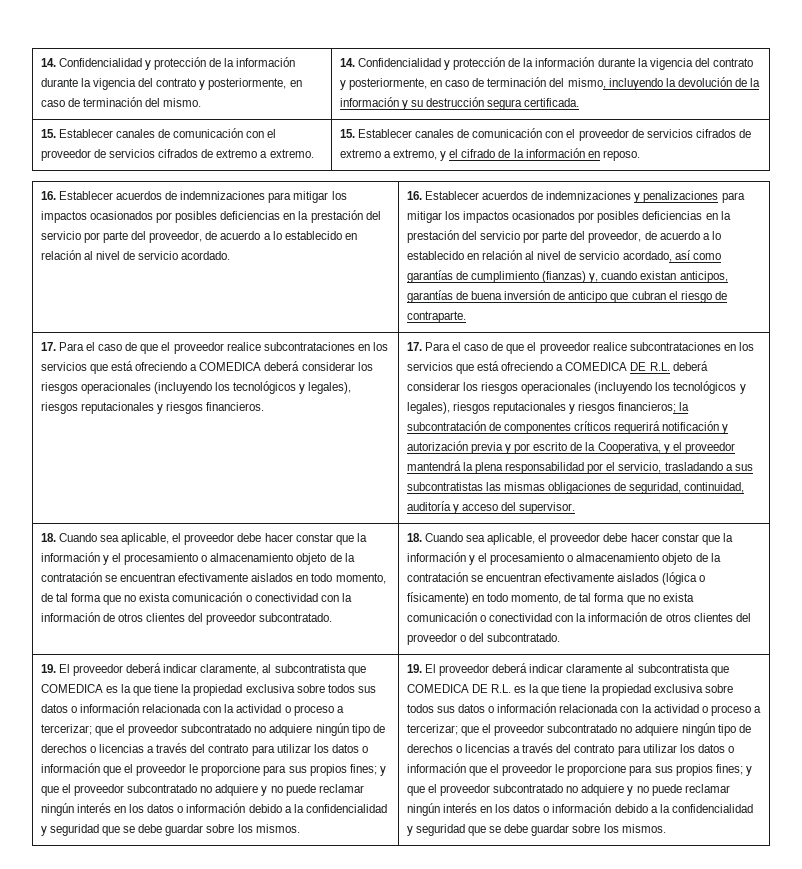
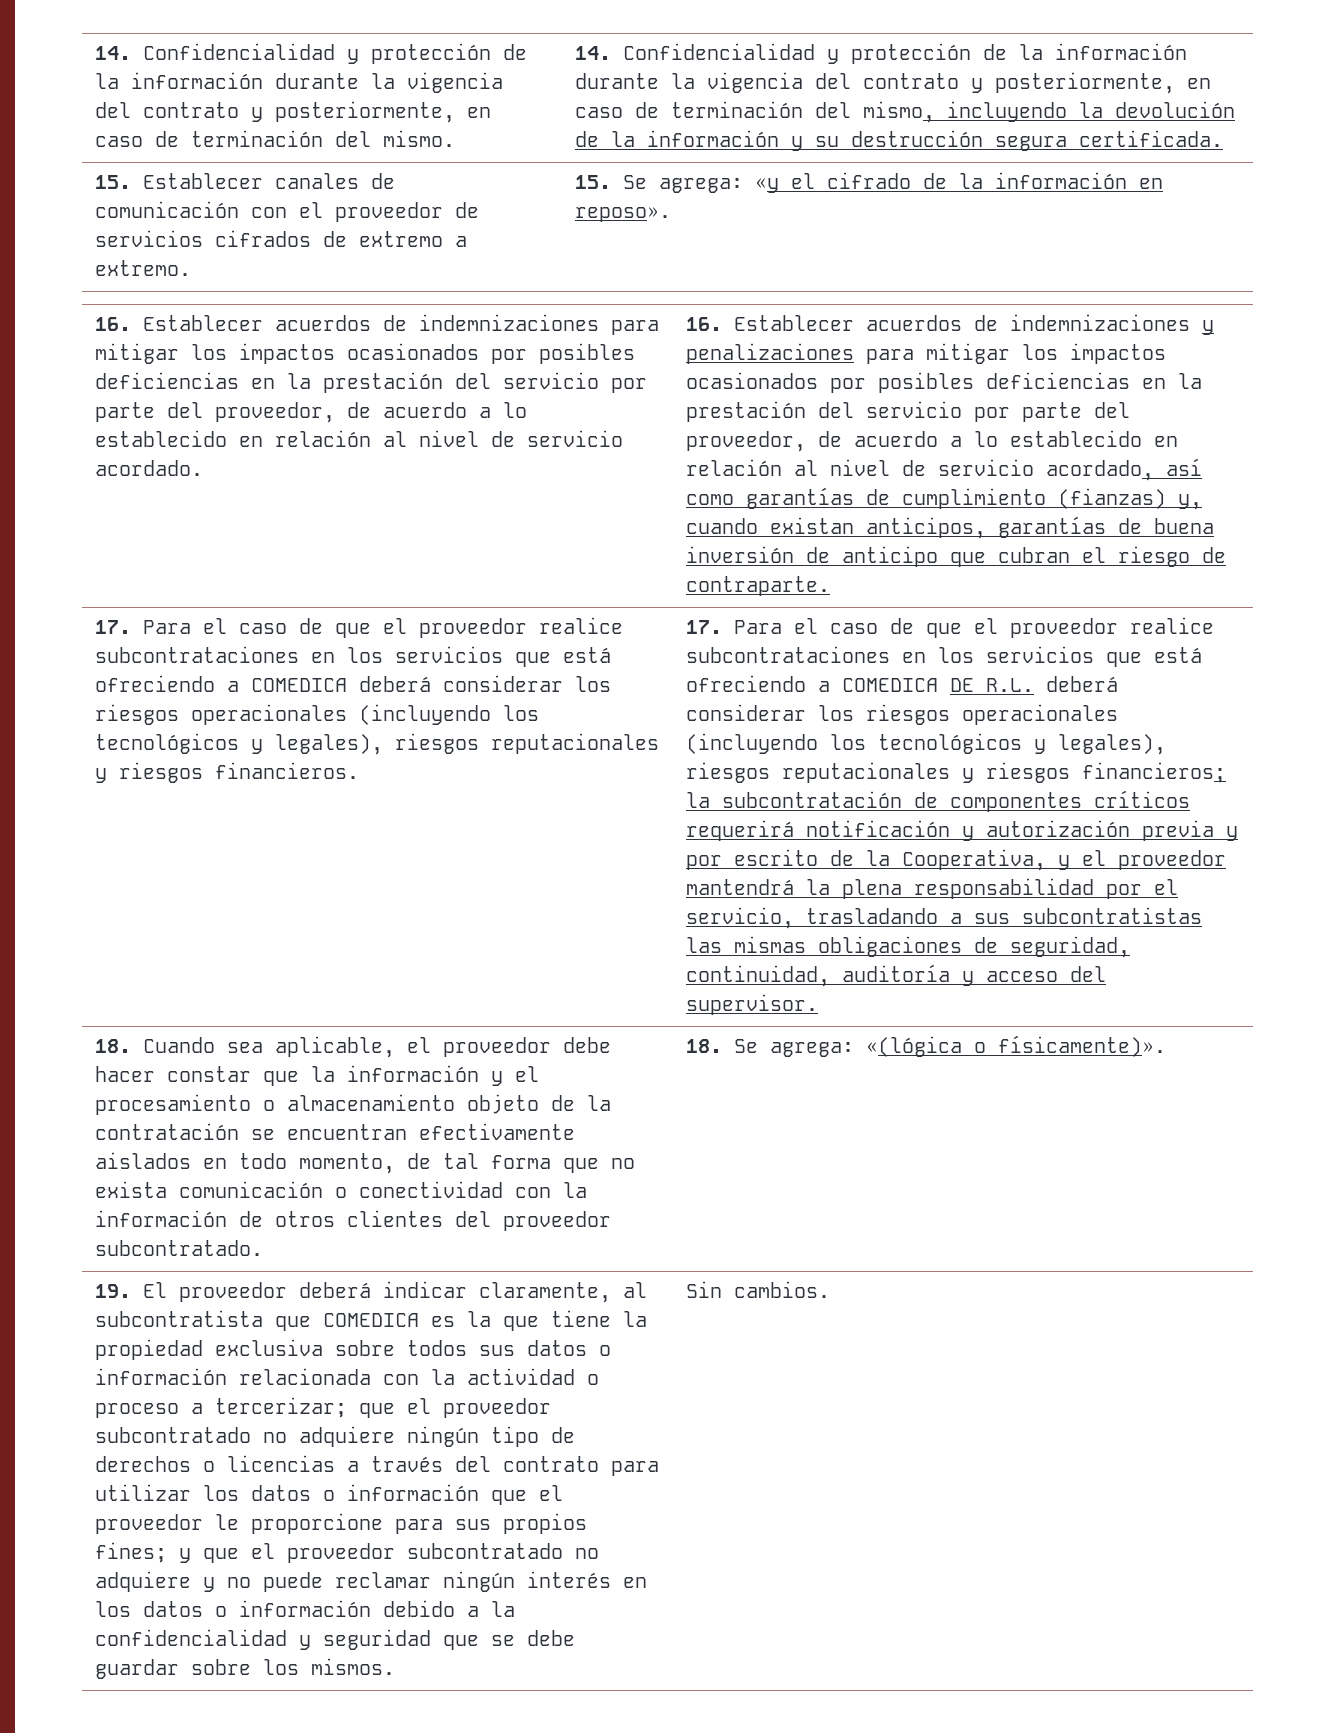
- 15. Establecer canales de comunicación con el proveedor de servicios cifrados de extremo a extremo. | 15. Establecer canales de comunicación con el proveedor de servicios cifrados de extremo a extremo, y el cifrado de la información en reposo.
+ 15. Establecer canales de comunicación con el proveedor de servicios cifrados de extremo a extremo. | 15. Se agrega: «y el cifrado de la información en reposo».
- 18. Cuando sea aplicable, el proveedor debe hacer constar que la información y el procesamiento o almacenamiento objeto de la contratación se encuentran efectivamente aislados (lógica o físicamente) en todo momento, de tal forma que no exista comunicación o conectividad con la información de otros clientes del proveedor o del subcontratado.
+ 18. Se agrega: «(lógica o físicamente)».
- 19. El proveedor deberá indicar claramente al subcontratista que COMEDICA DE R.L. es la que tiene la propiedad exclusiva sobre todos sus datos o información relacionada con la actividad o proceso a tercerizar; que el proveedor subcontratado no adquiere ningún tipo de derechos o licencias a través del contrato para utilizar los datos o información que el proveedor le proporcione para sus propios fines; y que el proveedor subcontratado no adquiere y no puede reclamar ningún interés en los datos o información debido a la confidencialidad y seguridad que se debe guardar sobre los mismos.
+ Sin cambios.

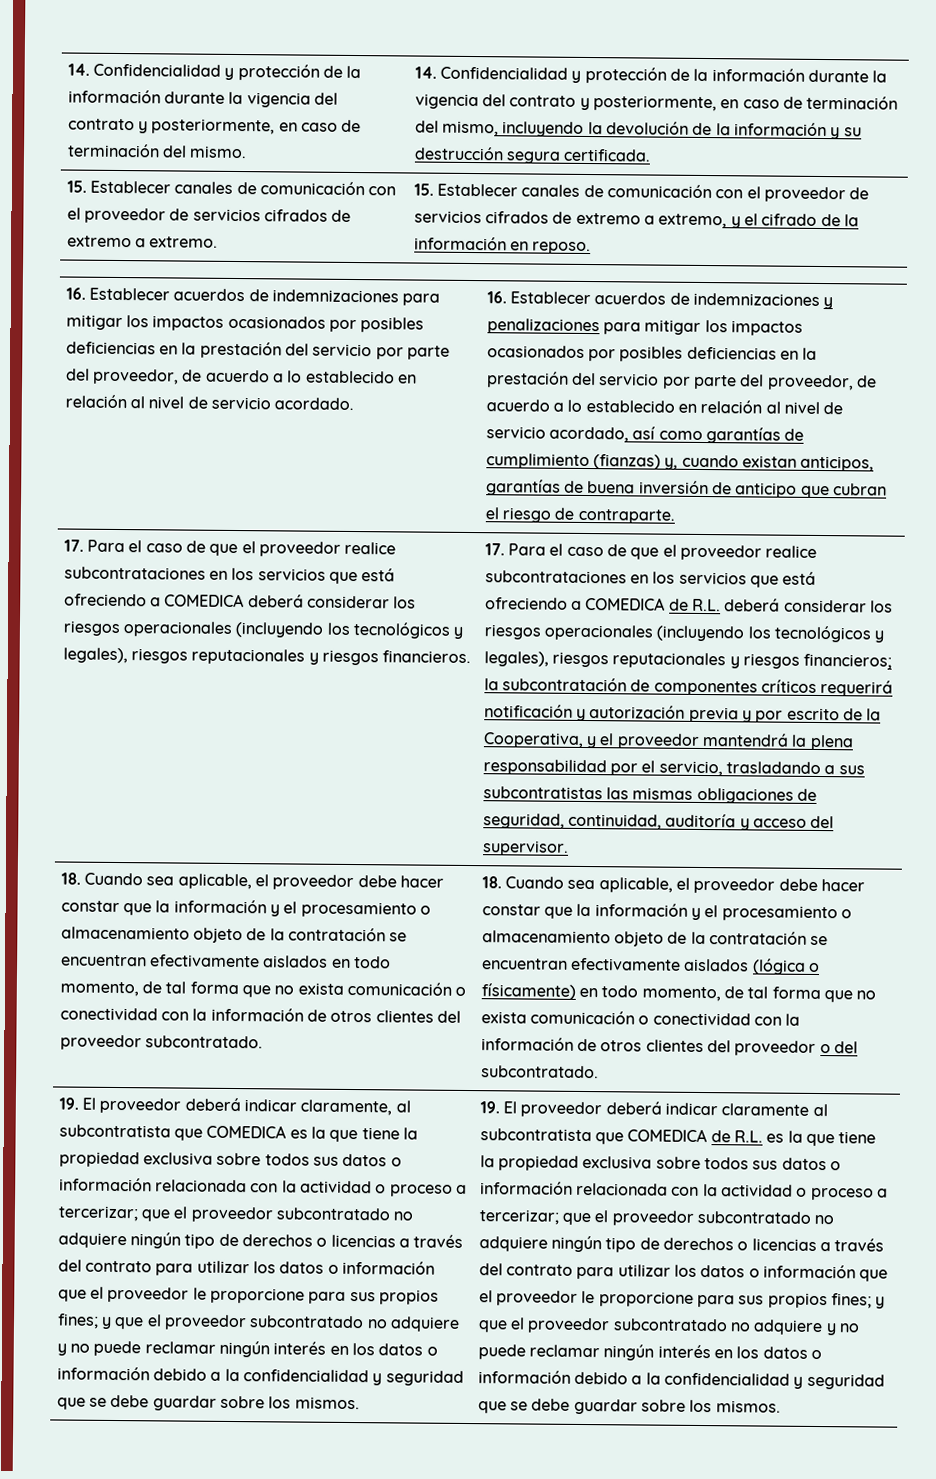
- 15. Establecer canales de comunicación con el proveedor de servicios cifrados de extremo a extremo. | 15. Se agrega: «y el cifrado de la información en reposo».
+ 15. Establecer canales de comunicación con el proveedor de servicios cifrados de extremo a extremo. | 15. Establecer canales de comunicación con el proveedor de servicios cifrados de extremo a extremo, y el cifrado de la información en reposo.
- 17. Para el caso de que el proveedor realice subcontrataciones en los servicios que está ofreciendo a COMEDICA DE R.L. deberá considerar los riesgos operacionales (incluyendo los tecnológicos y legales), riesgos reputacionales y riesgos financieros;
+ 17. Para el caso de que el proveedor realice subcontrataciones en los servicios que está ofreciendo a COMEDICA de R.L. deberá considerar los riesgos operacionales (incluyendo los tecnológicos y legales), riesgos reputacionales y riesgos financieros;
- 18. Se agrega: «(lógica o físicamente)».
+ 18. Cuando sea aplicable, el proveedor debe hacer constar que la información y el procesamiento o almacenamiento objeto de la contratación se encuentran efectivamente aislados (lógica o físicamente) en todo momento, de tal forma que no exista comunicación o conectividad con la información de otros clientes del proveedor o del subcontratado.
- Sin cambios.
+ 19. El proveedor deberá indicar claramente al subcontratista que COMEDICA de R.L. es la que tiene la propiedad exclusiva sobre todos sus datos o información relacionada con la actividad o proceso a tercerizar; que el proveedor subcontratado no adquiere ningún tipo de derechos o licencias a través del contrato para utilizar los datos o información que el proveedor le proporcione para sus propios fines; y que el proveedor subcontratado no adquiere y no puede reclamar ningún interés en los datos o información debido a la confidencialidad y seguridad que se debe guardar sobre los mismos.

